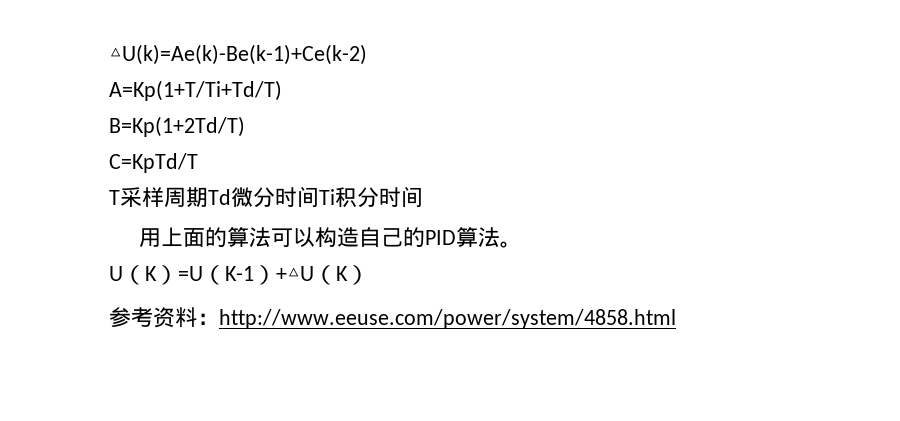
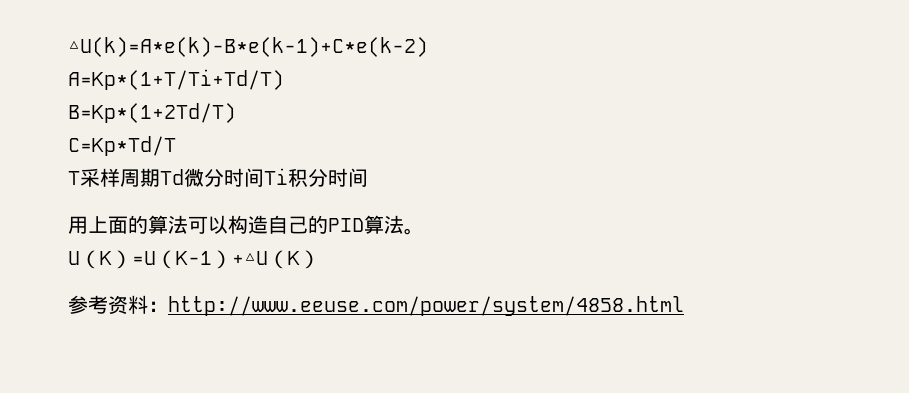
- △U(k)=Ae(k)-Be(k-1)+Ce(k-2)
- A=Kp(1+T/Ti+Td/T)
- B=Kp(1+2Td/T)
- C=KpTd/T
+ △U(k)=A*e(k)-B*e(k-1)+C*e(k-2)
+ A=Kp*(1+T/Ti+Td/T)
+ B=Kp*(1+2Td/T)
+ C=Kp*Td/T

